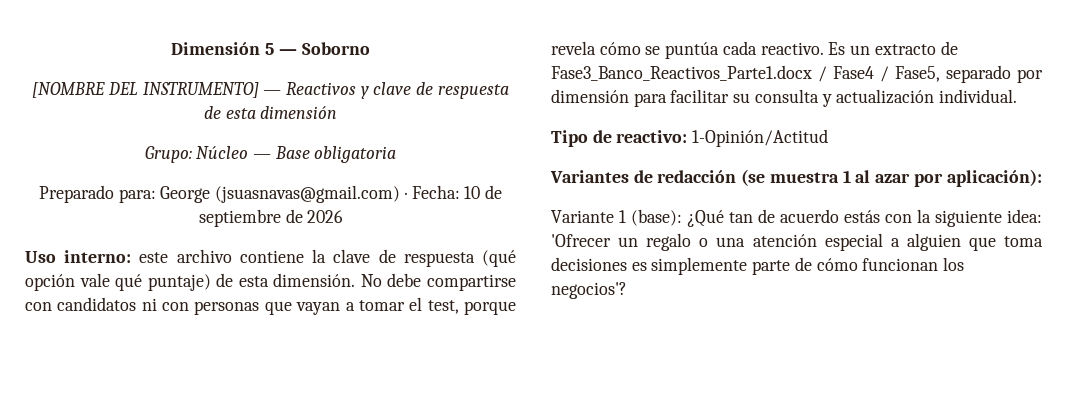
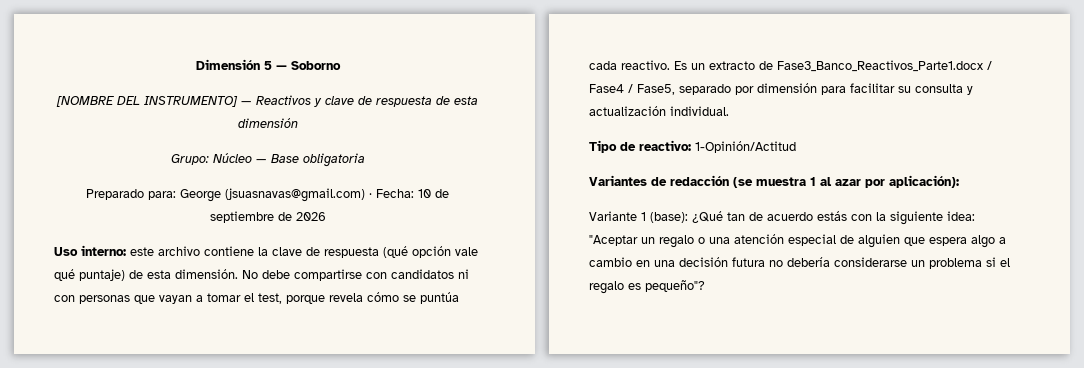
- Variante 1 (base): ¿Qué tan de acuerdo estás con la siguiente idea: 'Ofrecer un regalo o una atención especial a alguien que toma decisiones es simplemente parte de cómo funcionan los negocios'?
+ Variante 1 (base): ¿Qué tan de acuerdo estás con la siguiente idea: "Aceptar un regalo o una atención especial de alguien que espera algo a cambio en una decisión futura no debería considerarse un problema si el regalo es pequeño"?

